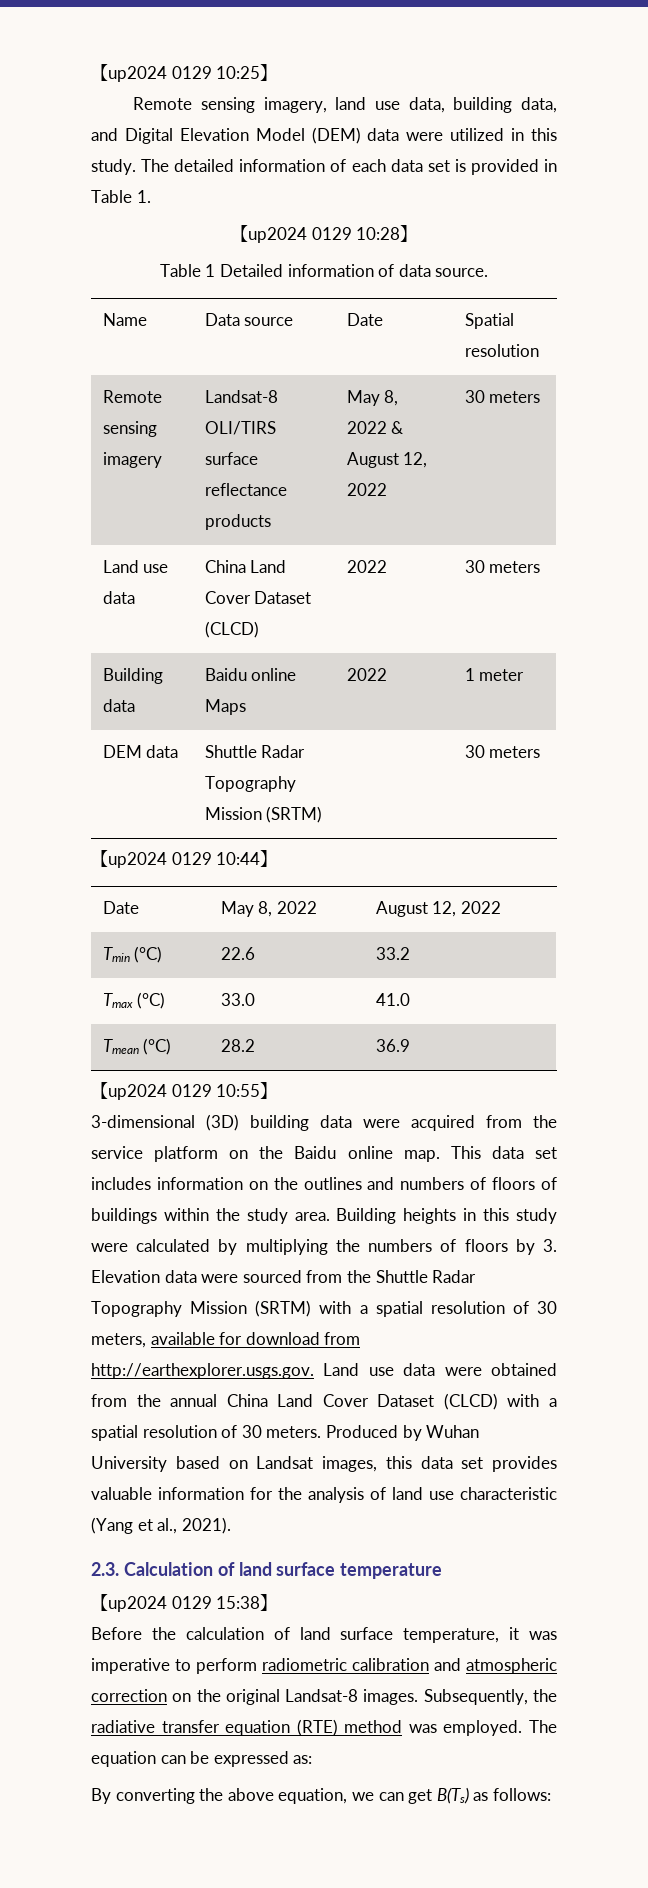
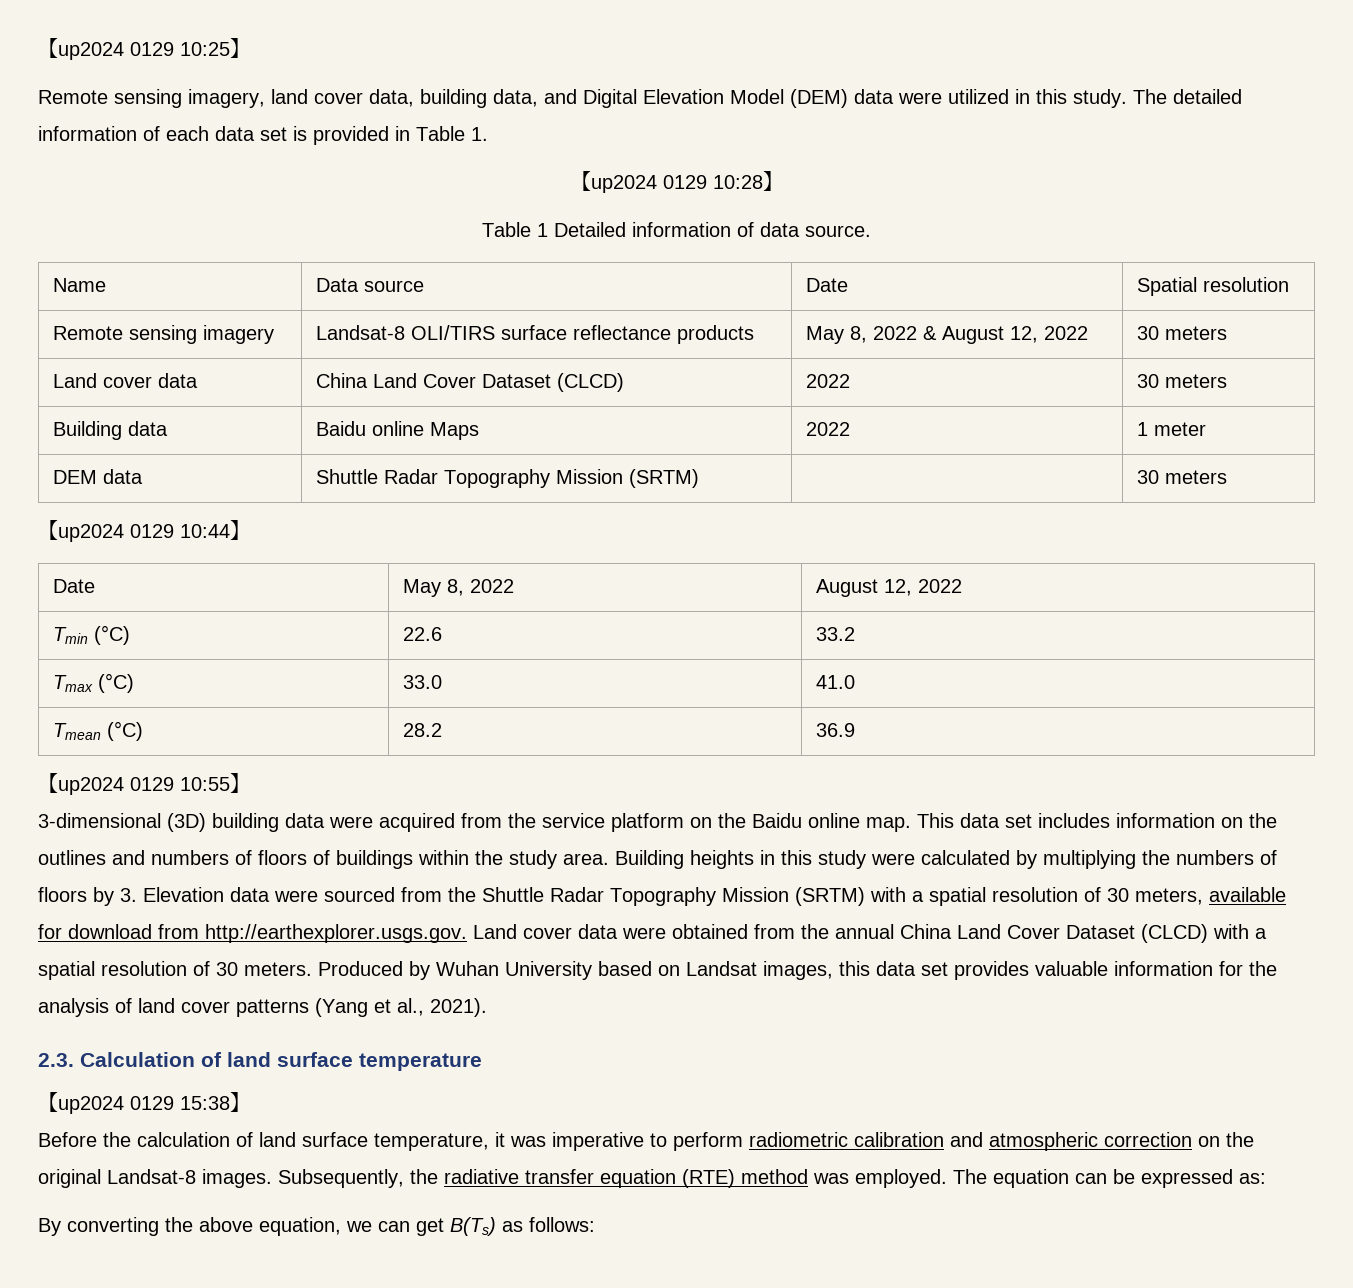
- Remote sensing imagery, land use data, building data, and Digital Elevation Model (DEM) data were utilized in this study.
+ Remote sensing imagery, land cover data, building data, and Digital Elevation Model (DEM) data were utilized in this study.
- Land use data | China Land Cover Dataset (CLCD) | 2022 | 30 meters
+ Land cover data | China Land Cover Dataset (CLCD) | 2022 | 30 meters
- Building heights in this study were calculated by multiplying the numbers of floors by 3. Elevation data were sourced from the Shuttle Radar Topography Mission (SRTM) with a spatial resolution of 30 meters, available for download from http://earthexplorer.usgs.gov. Land use data were obtained from the annual China Land Cover Dataset (CLCD) with a spatial resolution of 30 meters.
+ Building heights in this study were calculated by multiplying the numbers of floors by 3. Elevation data were sourced from the Shuttle Radar Topography Mission (SRTM) with a spatial resolution of 30 meters, available for download from http://earthexplorer.usgs.gov. Land cover data were obtained from the annual China Land Cover Dataset (CLCD) with a spatial resolution of 30 meters.
- Produced by Wuhan University based on Landsat images, this data set provides valuable information for the analysis of land use characteristic (Yang et al., 2021).
+ Produced by Wuhan University based on Landsat images, this data set provides valuable information for the analysis of land cover patterns (Yang et al., 2021).

